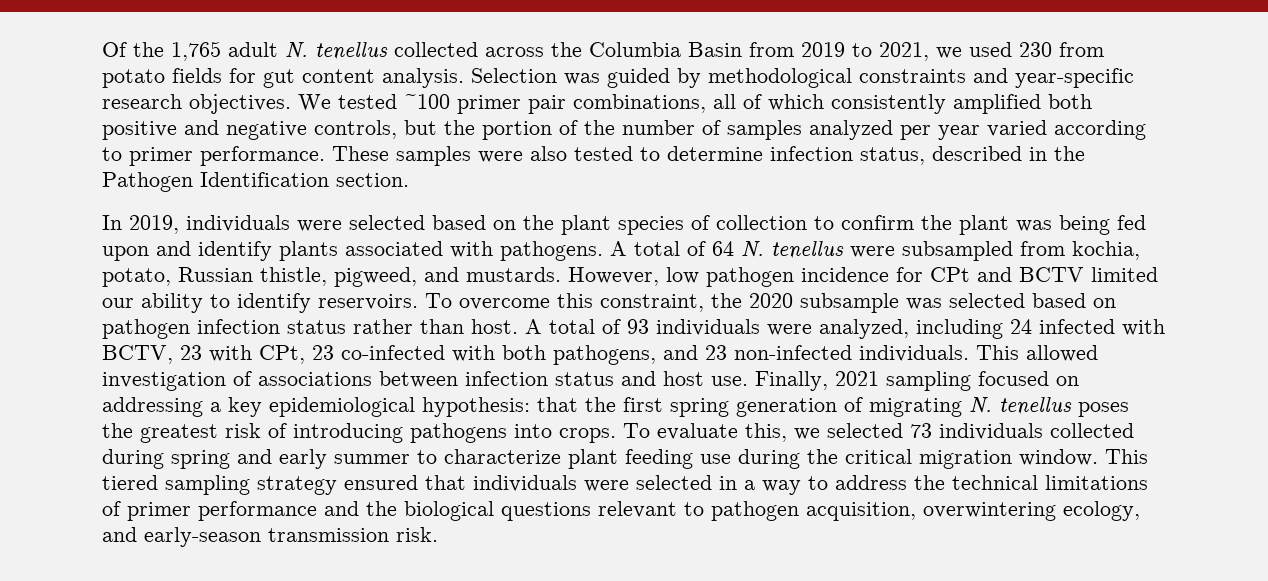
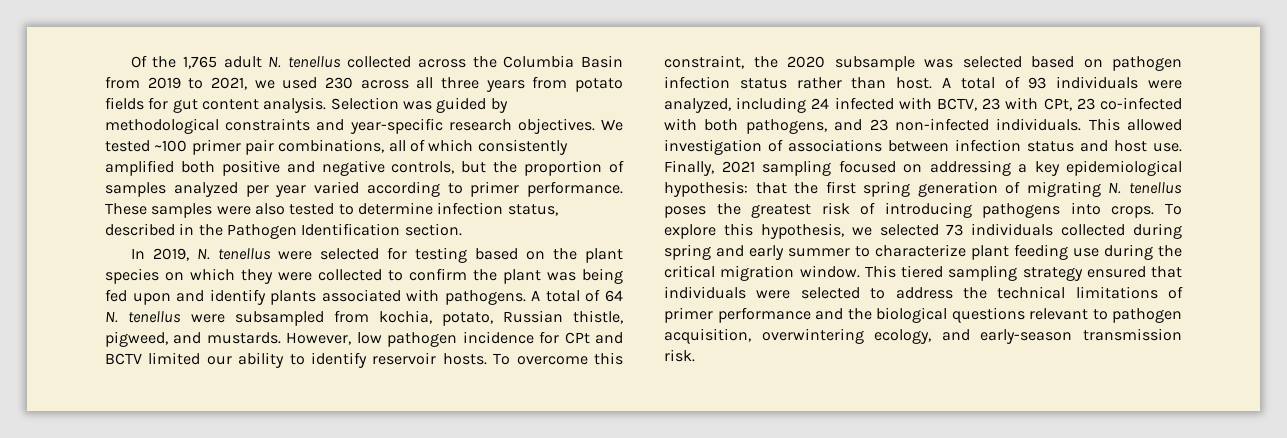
- Of the 1,765 adult N. tenellus collected across the Columbia Basin from 2019 to 2021, we used 230 from potato fields for gut content analysis.
+ Of the 1,765 adult N. tenellus collected across the Columbia Basin from 2019 to 2021, we used 230 across all three years from potato fields for gut content analysis.
- We tested ~100 primer pair combinations, all of which consistently amplified both positive and negative controls, but the portion of the number of samples analyzed per year varied according to primer performance.
+ We tested ~100 primer pair combinations, all of which consistently amplified both positive and negative controls, but the proportion of samples analyzed per year varied according to primer performance.
- In 2019, individuals were selected based on the plant species of collection to confirm the plant was being fed upon and identify plants associated with pathogens.
+ In 2019, N. tenellus were selected for testing based on the plant species on which they were collected to confirm the plant was being fed upon and identify plants associated with pathogens.
- However, low pathogen incidence for CPt and BCTV limited our ability to identify reservoirs.
+ However, low pathogen incidence for CPt and BCTV limited our ability to identify reservoir hosts.
- To evaluate this, we selected 73 individuals collected during spring and early summer to characterize plant feeding use during the critical migration window.
+ To explore this hypothesis, we selected 73 individuals collected during spring and early summer to characterize plant feeding use during the critical migration window.
- This tiered sampling strategy ensured that individuals were selected in a way to address the technical limitations of primer performance and the biological questions relevant to pathogen acquisition, overwintering ecology, and early-season transmission risk.
+ This tiered sampling strategy ensured that individuals were selected to address the technical limitations of primer performance and the biological questions relevant to pathogen acquisition, overwintering ecology, and early-season transmission risk.

